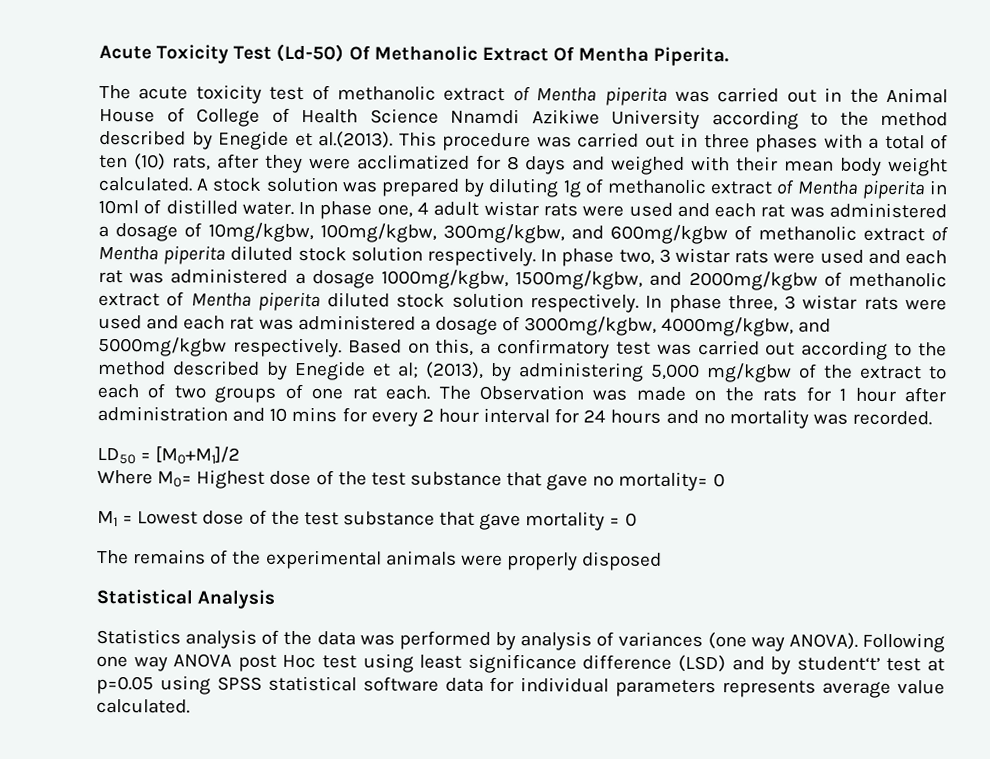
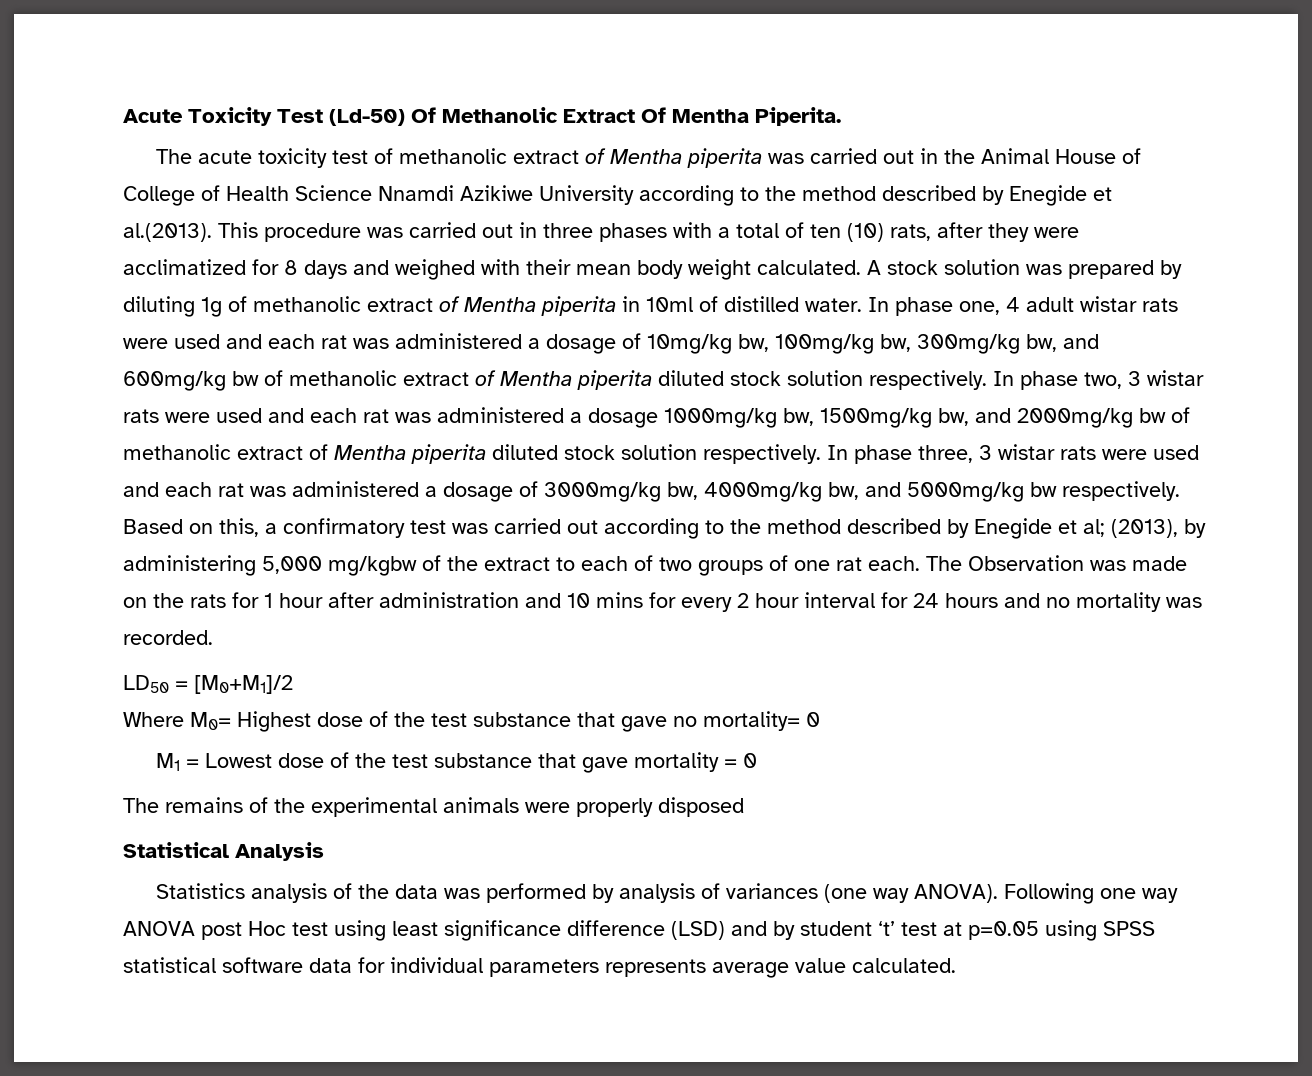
- In phase one, 4 adult wistar rats were used and each rat was administered a dosage of 10mg/kgbw, 100mg/kgbw, 300mg/kgbw, and 600mg/kgbw of methanolic extract of Mentha piperita diluted stock solution respectively.
+ In phase one, 4 adult wistar rats were used and each rat was administered a dosage of 10mg/kg bw, 100mg/kg bw, 300mg/kg bw, and 600mg/kg bw of methanolic extract of Mentha piperita diluted stock solution respectively.
- In phase two, 3 wistar rats were used and each rat was administered a dosage 1000mg/kgbw, 1500mg/kgbw, and 2000mg/kgbw of methanolic extract of Mentha piperita diluted stock solution respectively.
+ In phase two, 3 wistar rats were used and each rat was administered a dosage 1000mg/kg bw, 1500mg/kg bw, and 2000mg/kg bw of methanolic extract of Mentha piperita diluted stock solution respectively.
- In phase three, 3 wistar rats were used and each rat was administered a dosage of 3000mg/kgbw, 4000mg/kgbw, and 5000mg/kgbw respectively.
+ In phase three, 3 wistar rats were used and each rat was administered a dosage of 3000mg/kg bw, 4000mg/kg bw, and 5000mg/kg bw respectively.
- Following one way ANOVA post Hoc test using least significance difference (LSD) and by student‘t’ test at p=0.05 using SPSS statistical software data for individual parameters represents average value calculated.
+ Following one way ANOVA post Hoc test using least significance difference (LSD) and by student ‘t’ test at p=0.05 using SPSS statistical software data for individual parameters represents average value calculated.

